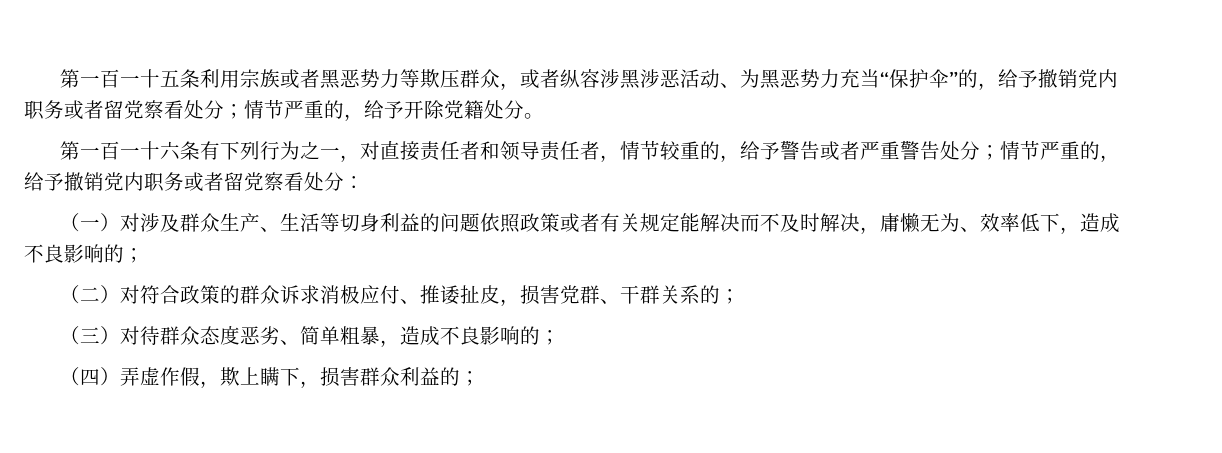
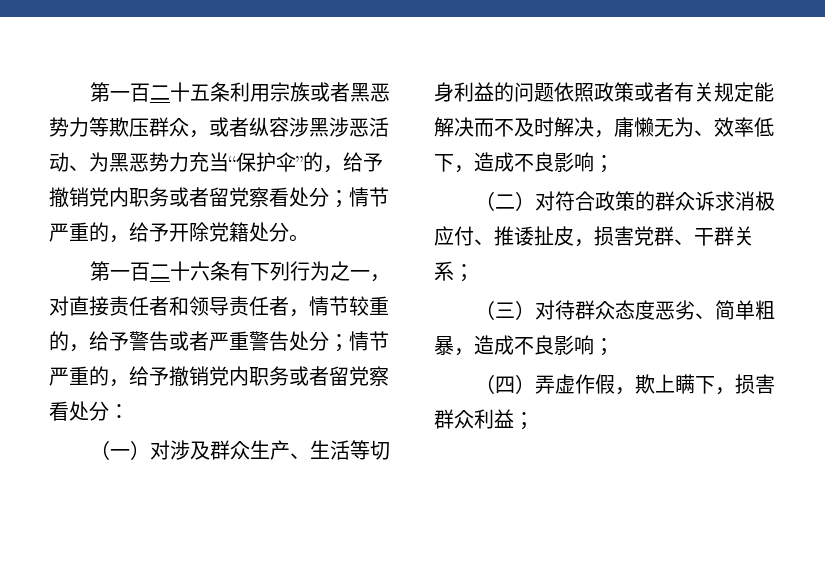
- 第一百一十五条利用宗族或者黑恶势力等欺压群众，或者纵容涉黑涉恶活动、为黑恶势力充当“保护伞”的，给予撤销党内职务或者留党察看处分；情节严重的，给予开除党籍处分。
+ 第一百二十五条利用宗族或者黑恶势力等欺压群众，或者纵容涉黑涉恶活动、为黑恶势力充当“保护伞”的，给予撤销党内职务或者留党察看处分；情节严重的，给予开除党籍处分。
- 第一百一十六条有下列行为之一，对直接责任者和领导责任者，情节较重的，给予警告或者严重警告处分；情节严重的，给予撤销党内职务或者留党察看处分：
+ 第一百二十六条有下列行为之一，对直接责任者和领导责任者，情节较重的，给予警告或者严重警告处分；情节严重的，给予撤销党内职务或者留党察看处分：
- （一）对涉及群众生产、生活等切身利益的问题依照政策或者有关规定能解决而不及时解决，庸懒无为、效率低下，造成不良影响的；
+ （一）对涉及群众生产、生活等切身利益的问题依照政策或者有关规定能解决而不及时解决，庸懒无为、效率低下，造成不良影响；
- （二）对符合政策的群众诉求消极应付、推诿扯皮，损害党群、干群关系的；
+ （二）对符合政策的群众诉求消极应付、推诿扯皮，损害党群、干群关系；
- （三）对待群众态度恶劣、简单粗暴，造成不良影响的；
+ （三）对待群众态度恶劣、简单粗暴，造成不良影响；
- （四）弄虚作假，欺上瞒下，损害群众利益的；
+ （四）弄虚作假，欺上瞒下，损害群众利益；

